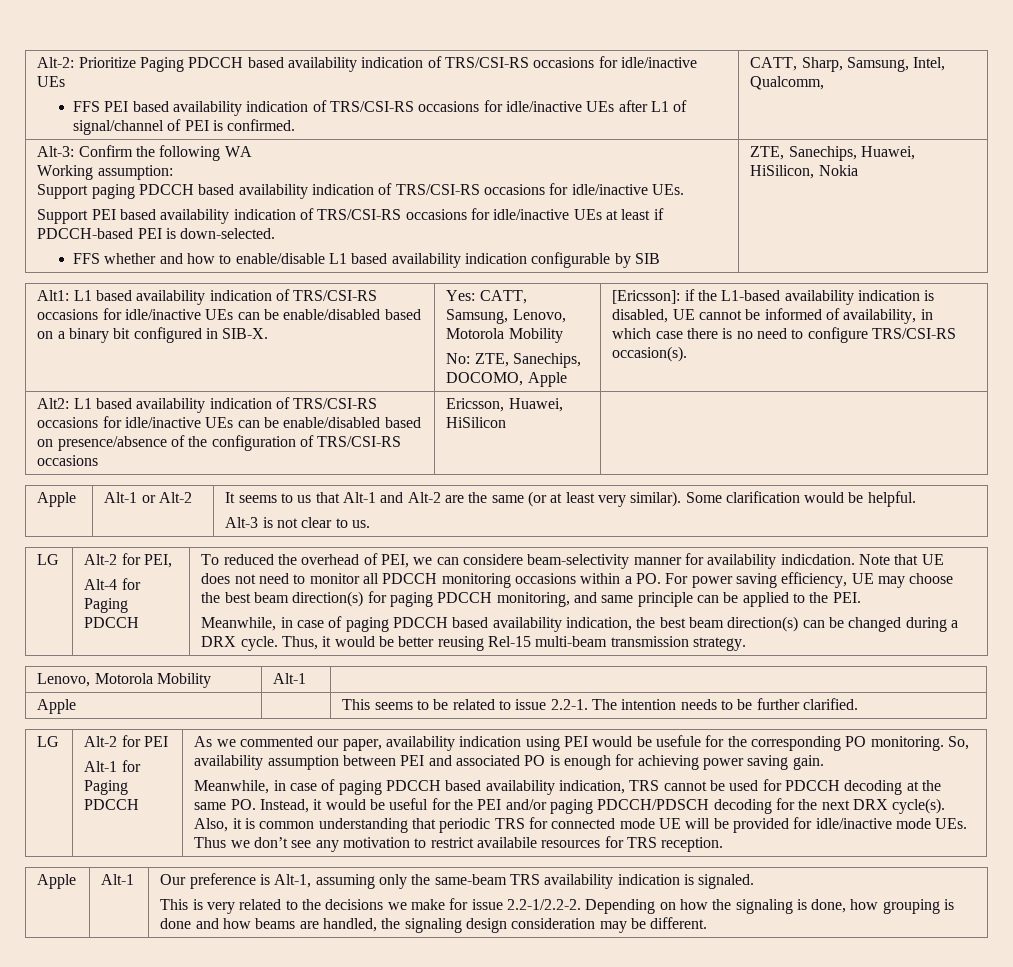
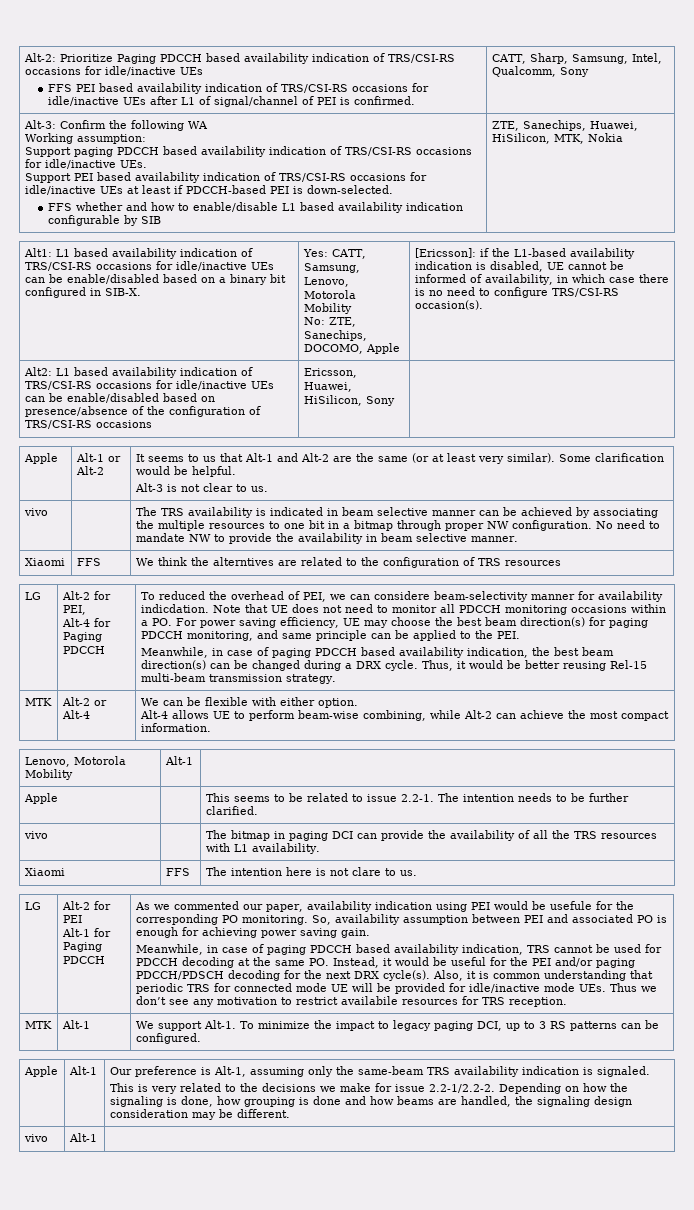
  Alt-2: Prioritize Paging PDCCH based availability indication of TRS/CSI-RS occasions for idle/inactive UEs
- FFS PEI based availability indication of TRS/CSI-RS occasions for idle/inactive UEs after L1 of signal/channel of PEI is confirmed. | CATT, Sharp, Samsung, Intel, Qualcomm,
+ FFS PEI based availability indication of TRS/CSI-RS occasions for idle/inactive UEs after L1 of signal/channel of PEI is confirmed. | CATT, Sharp, Samsung, Intel, Qualcomm, Sony
- ZTE, Sanechips, Huawei, HiSilicon, Nokia
+ ZTE, Sanechips, Huawei, HiSilicon, MTK, Nokia
- Alt2: L1 based availability indication of TRS/CSI-RS occasions for idle/inactive UEs can be enable/disabled based on presence/absence of the configuration of TRS/CSI-RS occasions | Ericsson, Huawei, HiSilicon |
+ Alt2: L1 based availability indication of TRS/CSI-RS occasions for idle/inactive UEs can be enable/disabled based on presence/absence of the configuration of TRS/CSI-RS occasions | Ericsson, Huawei, HiSilicon, Sony |
+ vivo | | The TRS availability is indicated in beam selective manner can be achieved by associating the multiple resources to one bit in a bitmap through proper NW configuration. No need to mandate NW to provide the availability in beam selective manner.
+ Xiaomi | FFS | We think the alterntives are related to the configuration of TRS resources
+ MTK | Alt-2 or Alt-4 | We can be flexible with either option.
+ Alt-4 allows UE to perform beam-wise combining, while Alt-2 can achieve the most compact information.
+ vivo | | The bitmap in paging DCI can provide the availability of all the TRS resources with L1 availability.
+ Xiaomi | FFS | The intention here is not clare to us.
+ MTK | Alt-1 | We support Alt-1. To minimize the impact to legacy paging DCI, up to 3 RS patterns can be configured.
+ vivo | Alt-1 |

